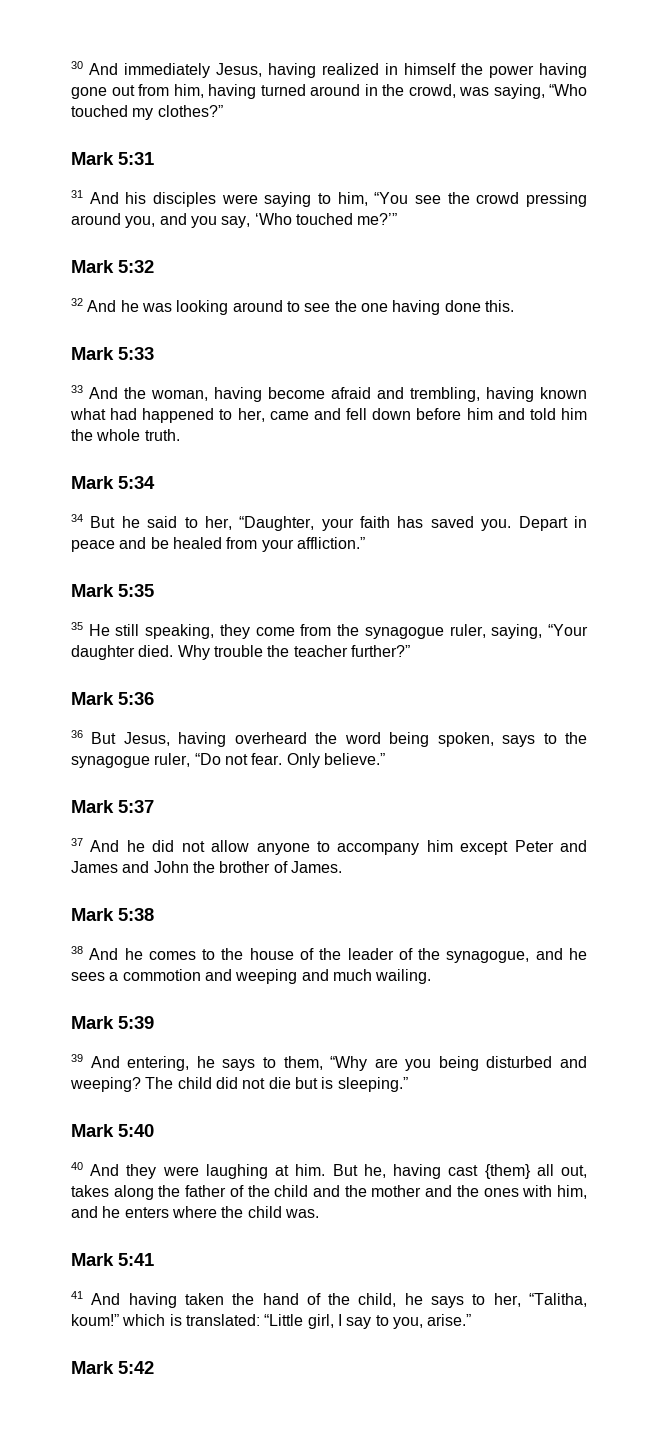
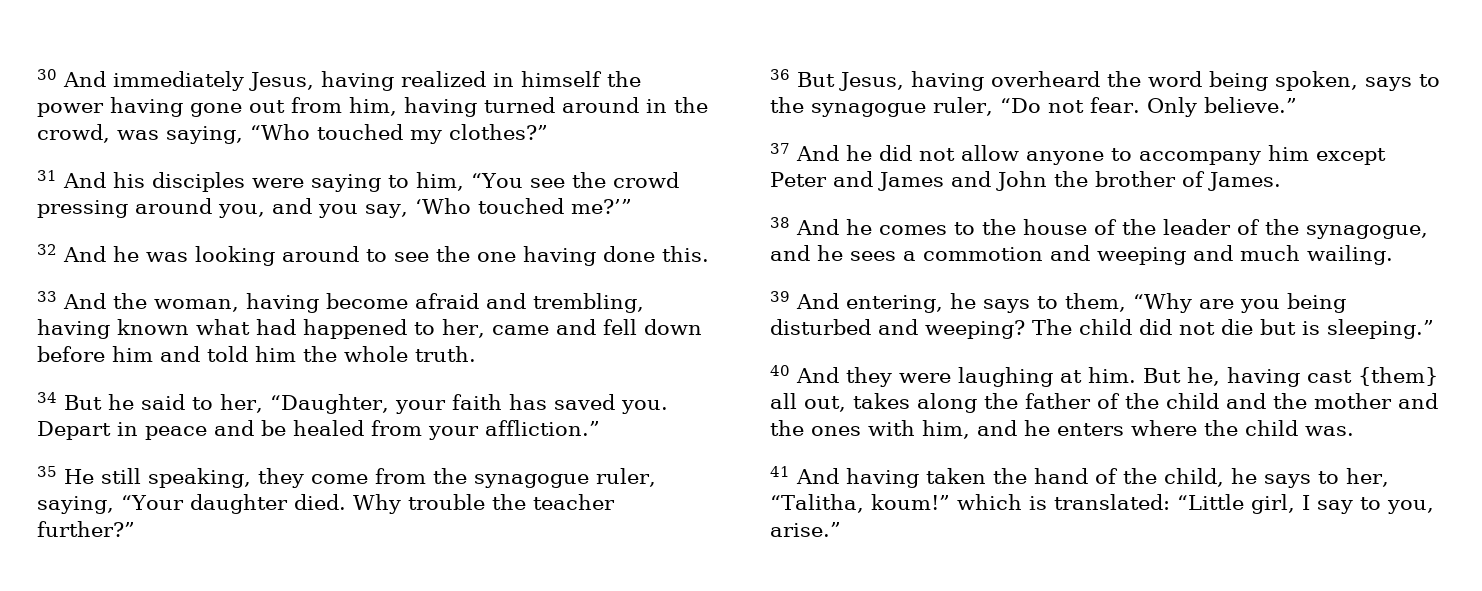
- Mark 5:31
- Mark 5:32
- Mark 5:33
- Mark 5:34
- Mark 5:35
- Mark 5:36
- Mark 5:37
- Mark 5:38
- Mark 5:39
- Mark 5:40
- Mark 5:41
- Mark 5:42

